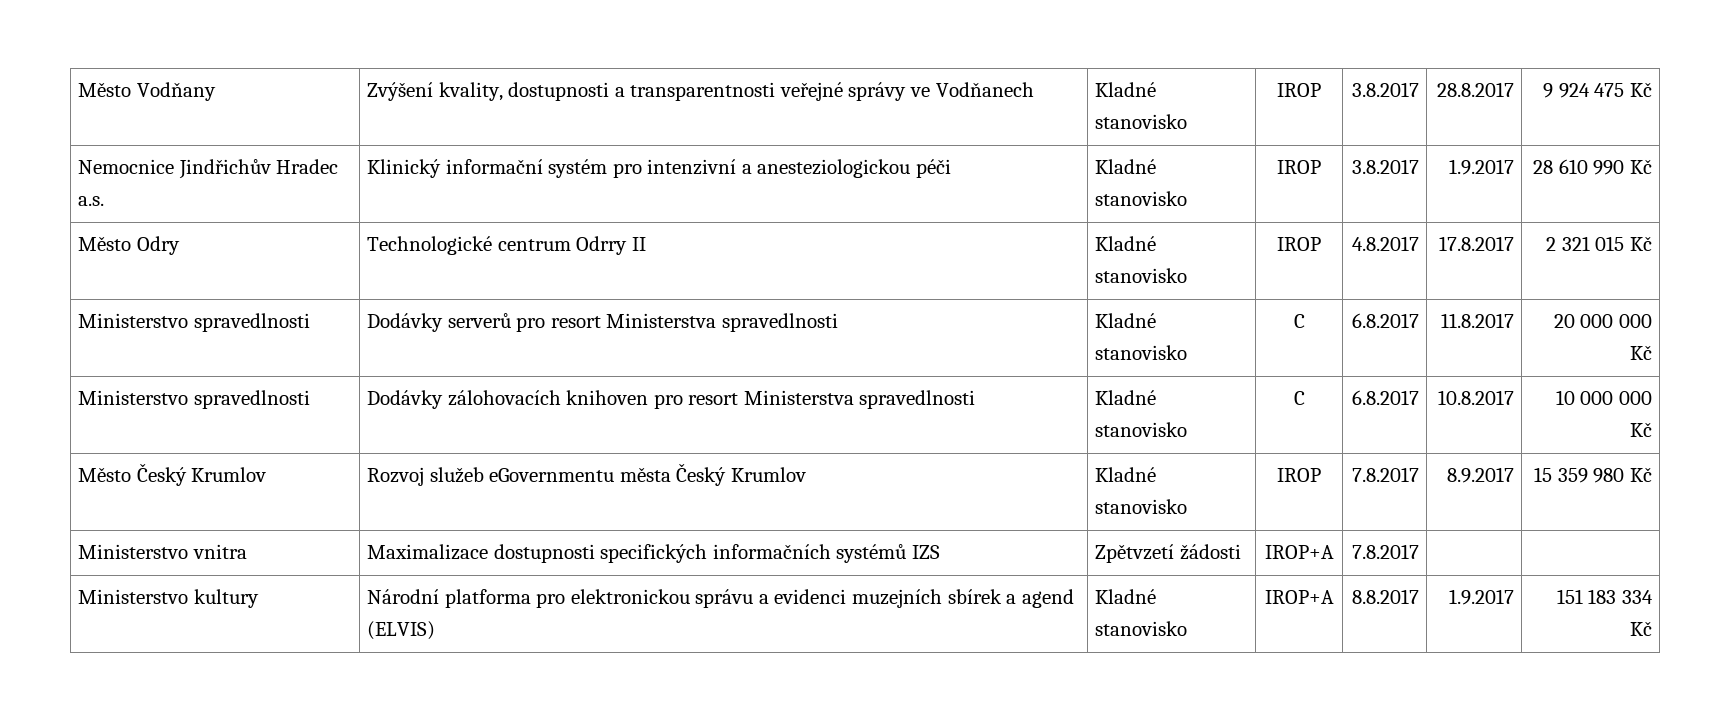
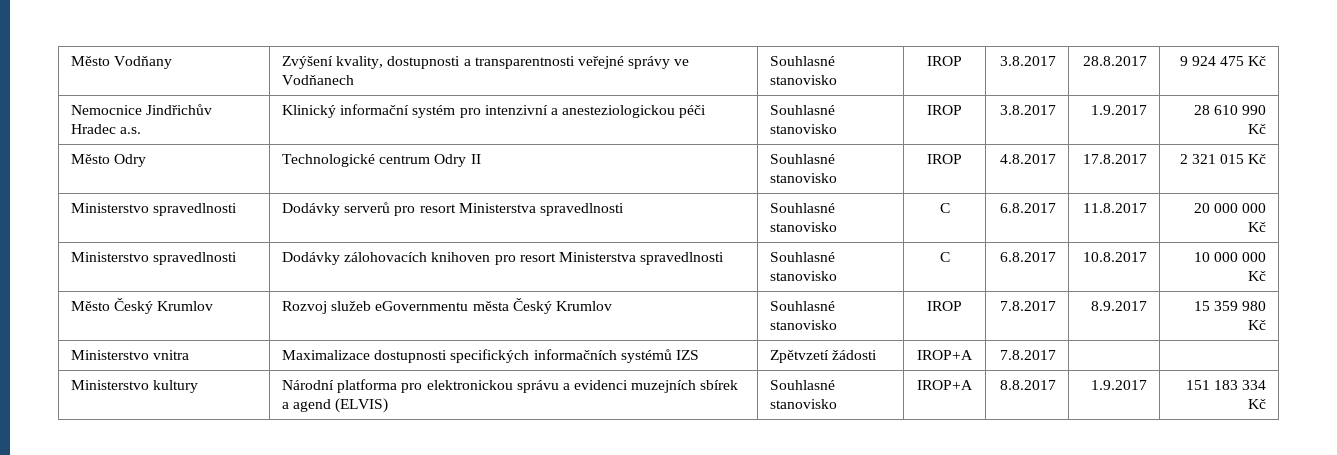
- Město Vodňany | Zvýšení kvality, dostupnosti a transparentnosti veřejné správy ve Vodňanech | Kladné stanovisko | IROP | 3.8.2017 | 28.8.2017 | 9 924 475 Kč
+ Město Vodňany | Zvýšení kvality, dostupnosti a transparentnosti veřejné správy ve Vodňanech | Souhlasné stanovisko | IROP | 3.8.2017 | 28.8.2017 | 9 924 475 Kč
- Nemocnice Jindřichův Hradec a.s. | Klinický informační systém pro intenzivní a anesteziologickou péči | Kladné stanovisko | IROP | 3.8.2017 | 1.9.2017 | 28 610 990 Kč
+ Nemocnice Jindřichův Hradec a.s. | Klinický informační systém pro intenzivní a anesteziologickou péči | Souhlasné stanovisko | IROP | 3.8.2017 | 1.9.2017 | 28 610 990 Kč
- Město Odry | Technologické centrum Odrry II | Kladné stanovisko | IROP | 4.8.2017 | 17.8.2017 | 2 321 015 Kč
+ Město Odry | Technologické centrum Odry II | Souhlasné stanovisko | IROP | 4.8.2017 | 17.8.2017 | 2 321 015 Kč
- Ministerstvo spravedlnosti | Dodávky serverů pro resort Ministerstva spravedlnosti | Kladné stanovisko | C | 6.8.2017 | 11.8.2017 | 20 000 000 Kč
+ Ministerstvo spravedlnosti | Dodávky serverů pro resort Ministerstva spravedlnosti | Souhlasné stanovisko | C | 6.8.2017 | 11.8.2017 | 20 000 000 Kč
- Ministerstvo spravedlnosti | Dodávky zálohovacích knihoven pro resort Ministerstva spravedlnosti | Kladné stanovisko | C | 6.8.2017 | 10.8.2017 | 10 000 000 Kč
+ Ministerstvo spravedlnosti | Dodávky zálohovacích knihoven pro resort Ministerstva spravedlnosti | Souhlasné stanovisko | C | 6.8.2017 | 10.8.2017 | 10 000 000 Kč
- Město Český Krumlov | Rozvoj služeb eGovernmentu města Český Krumlov | Kladné stanovisko | IROP | 7.8.2017 | 8.9.2017 | 15 359 980 Kč
+ Město Český Krumlov | Rozvoj služeb eGovernmentu města Český Krumlov | Souhlasné stanovisko | IROP | 7.8.2017 | 8.9.2017 | 15 359 980 Kč
- Ministerstvo kultury | Národní platforma pro elektronickou správu a evidenci muzejních sbírek a agend (ELVIS) | Kladné stanovisko | IROP+A | 8.8.2017 | 1.9.2017 | 151 183 334 Kč
+ Ministerstvo kultury | Národní platforma pro elektronickou správu a evidenci muzejních sbírek a agend (ELVIS) | Souhlasné stanovisko | IROP+A | 8.8.2017 | 1.9.2017 | 151 183 334 Kč

